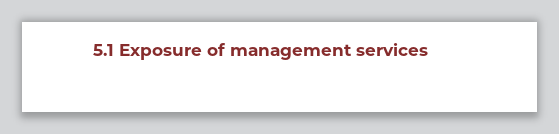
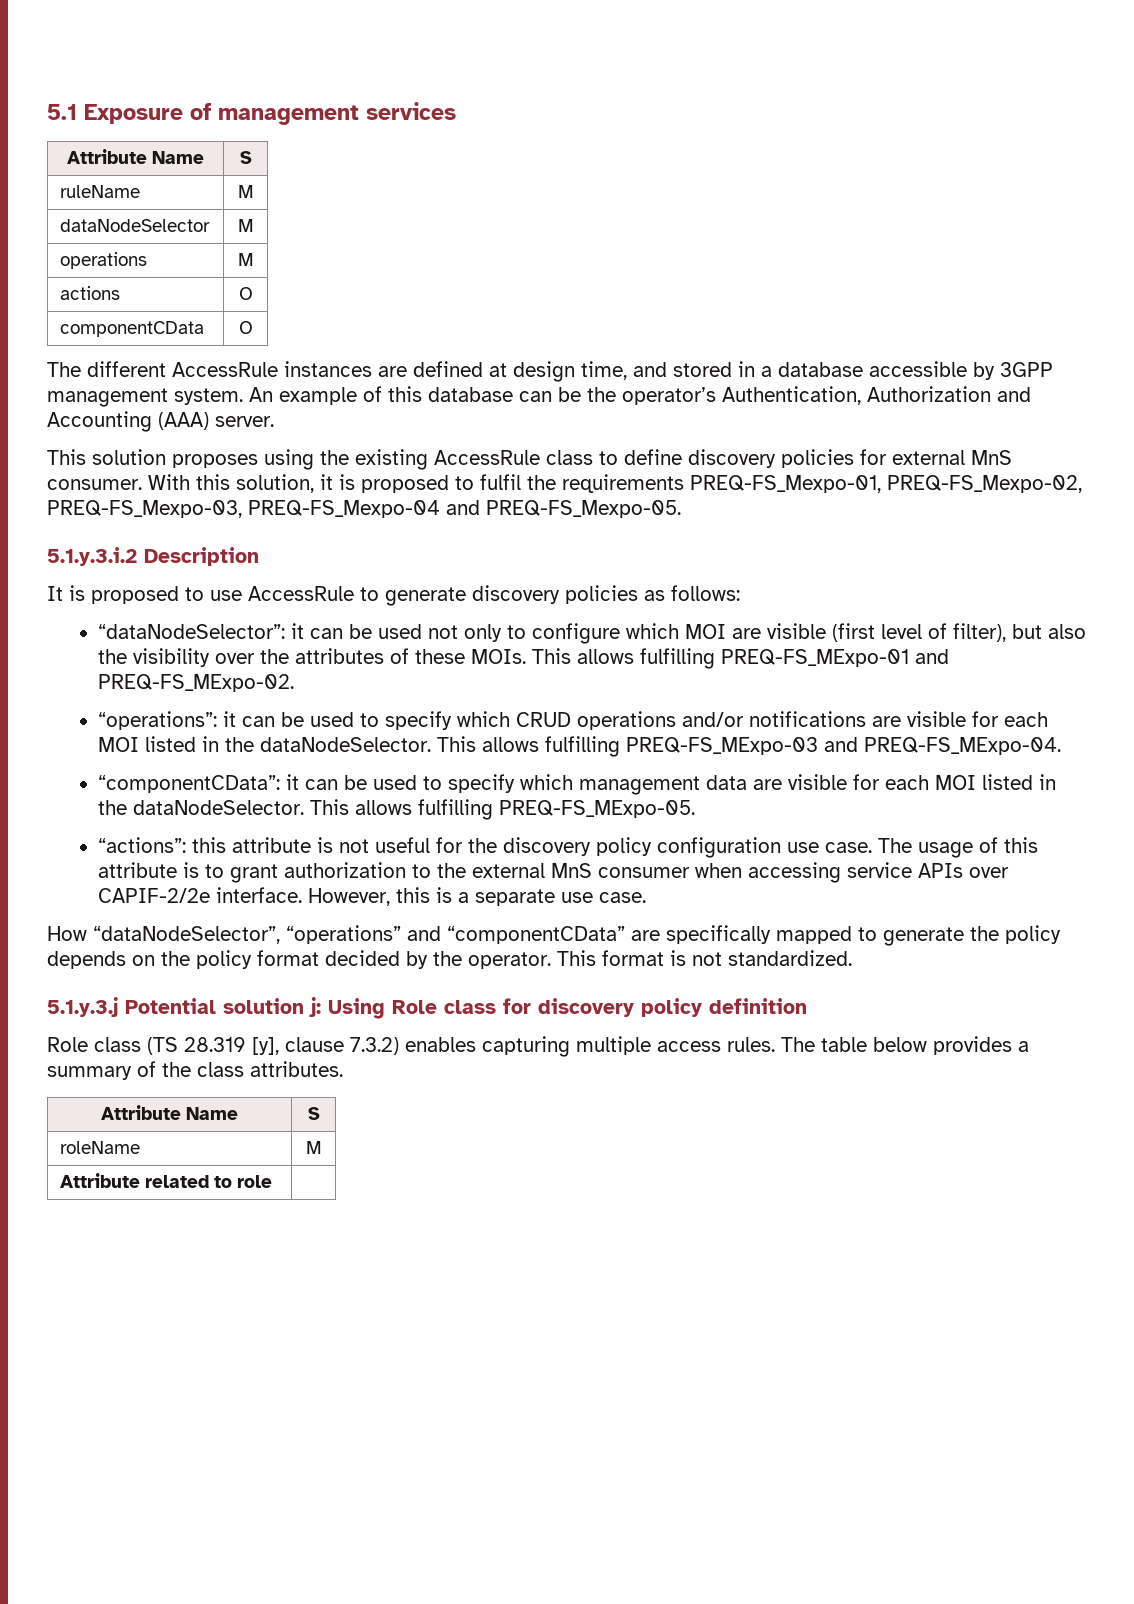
  5.1 Exposure of management services
+ Attribute Name | S
+ ruleName | M
+ dataNodeSelector | M
+ operations | M
+ actions | O
+ componentCData | O
+ The different AccessRule instances are defined at design time, and stored in a database accessible by 3GPP management system. An example of this database can be the operator’s Authentication, Authorization and Accounting (AAA) server.
+ This solution proposes using the existing AccessRule class to define discovery policies for external MnS consumer. With this solution, it is proposed to fulfil the requirements PREQ-FS_Mexpo-01, PREQ-FS_Mexpo-02, PREQ-FS_Mexpo-03, PREQ-FS_Mexpo-04 and PREQ-FS_Mexpo-05.
+ 5.1.y.3.i.2 Description
+ It is proposed to use AccessRule to generate discovery policies as follows:
+ “dataNodeSelector”: it can be used not only to configure which MOI are visible (first level of filter), but also the visibility over the attributes of these MOIs. This allows fulfilling PREQ-FS_MExpo-01 and PREQ-FS_MExpo-02.
+ “operations”: it can be used to specify which CRUD operations and/or notifications are visible for each MOI listed in the dataNodeSelector. This allows fulfilling PREQ-FS_MExpo-03 and PREQ-FS_MExpo-04.
+ “componentCData”: it can be used to specify which management data are visible for each MOI listed in the dataNodeSelector. This allows fulfilling PREQ-FS_MExpo-05.
+ “actions”: this attribute is not useful for the discovery policy configuration use case. The usage of this attribute is to grant authorization to the external MnS consumer when accessing service APIs over CAPIF-2/2e interface. However, this is a separate use case.
+ How “dataNodeSelector”, “operations” and “componentCData” are specifically mapped to generate the policy depends on the policy format decided by the operator. This format is not standardized.
+ 5.1.y.3.j Potential solution j: Using Role class for discovery policy definition
+ Role class (TS 28.319 [y], clause 7.3.2) enables capturing multiple access rules. The table below provides a summary of the class attributes.
+ Attribute Name | S
+ roleName | M
+ Attribute related to role |

